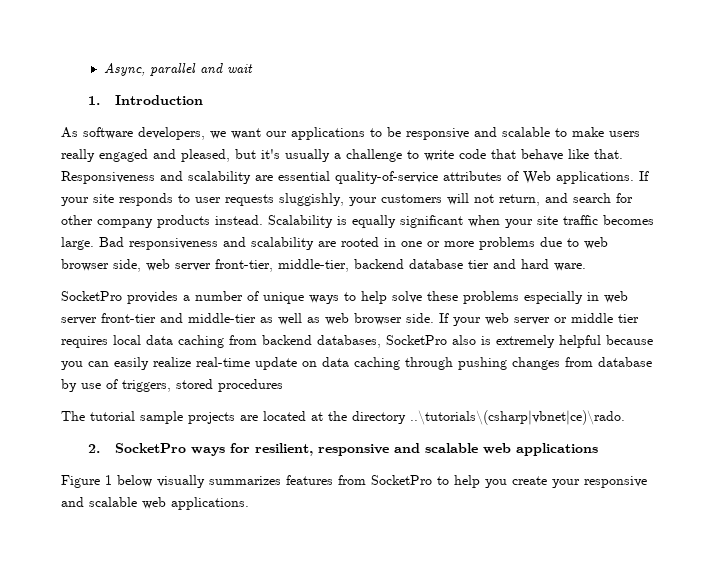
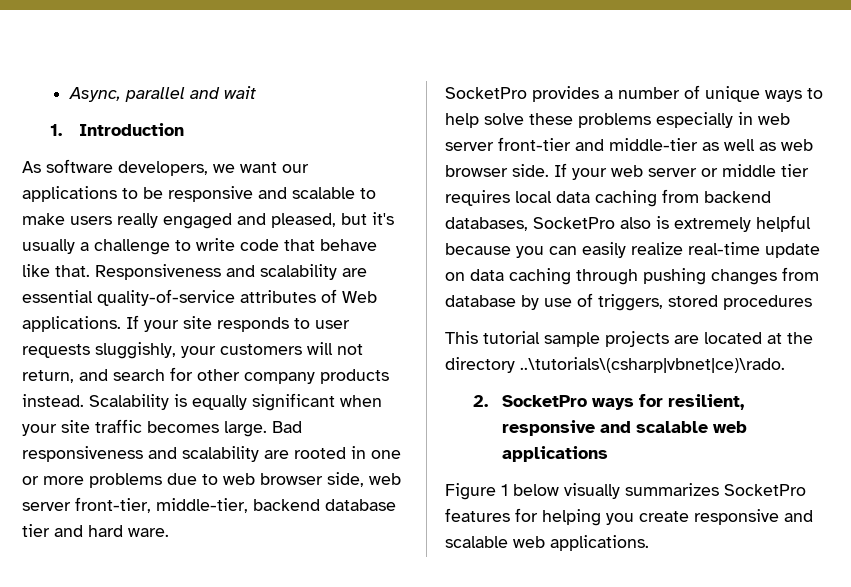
- The tutorial sample projects are located at the directory ..\tutorials\(csharp|vbnet|ce)\rado.
+ This tutorial sample projects are located at the directory ..\tutorials\(csharp|vbnet|ce)\rado.
- Figure 1 below visually summarizes features from SocketPro to help you create your responsive and scalable web applications.
+ Figure 1 below visually summarizes SocketPro features for helping you create responsive and scalable web applications.

